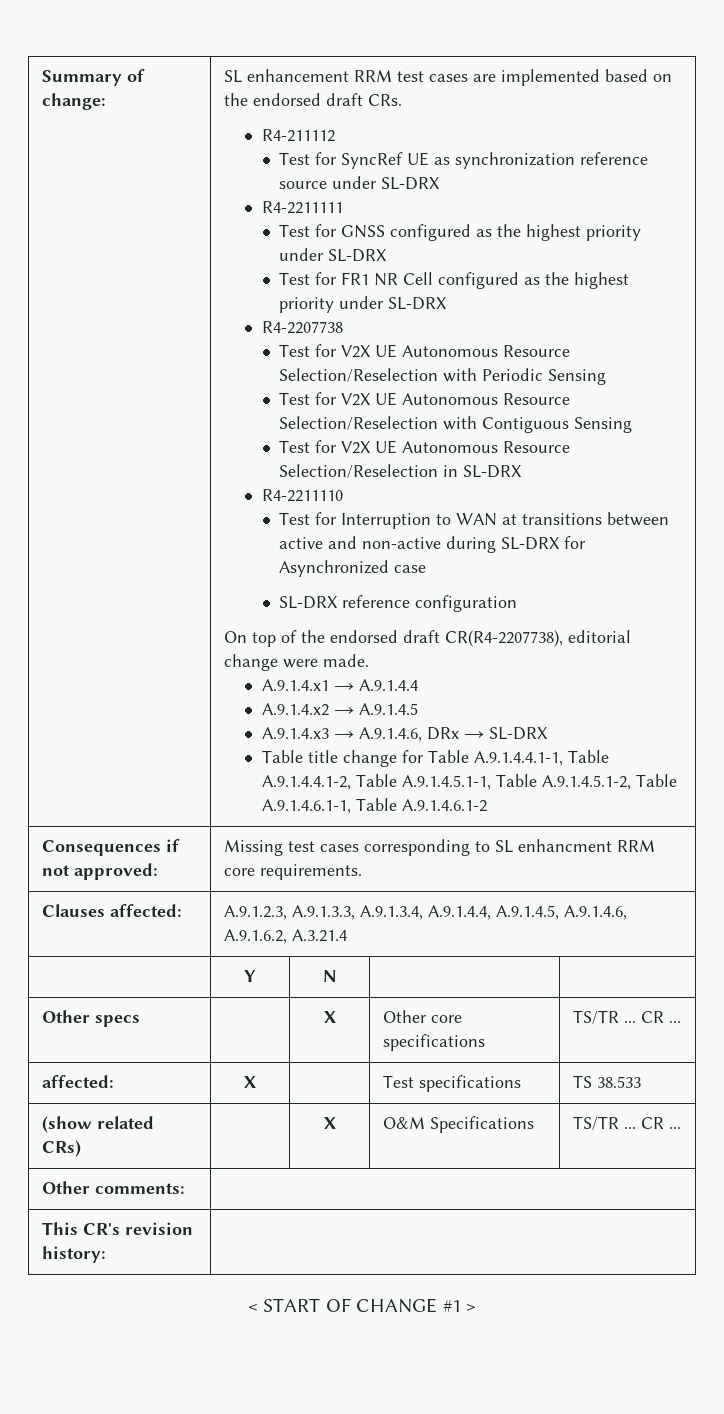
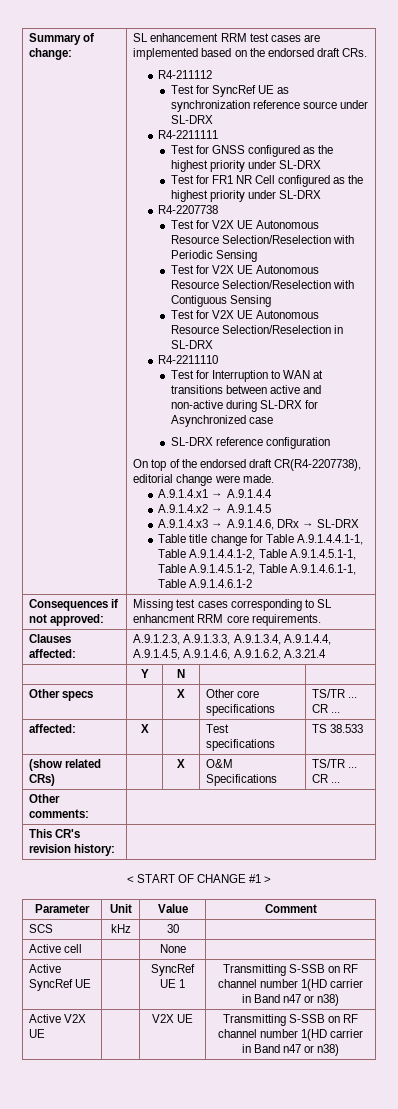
+ Parameter | Unit | Value | Comment
+ SCS | kHz | 30 |
+ Active cell | | None |
+ Active SyncRef UE | | SyncRef UE 1 | Transmitting S-SSB on RF channel number 1(HD carrier in Band n47 or n38)
+ Active V2X UE | | V2X UE | Transmitting S-SSB on RF channel number 1(HD carrier in Band n47 or n38)

